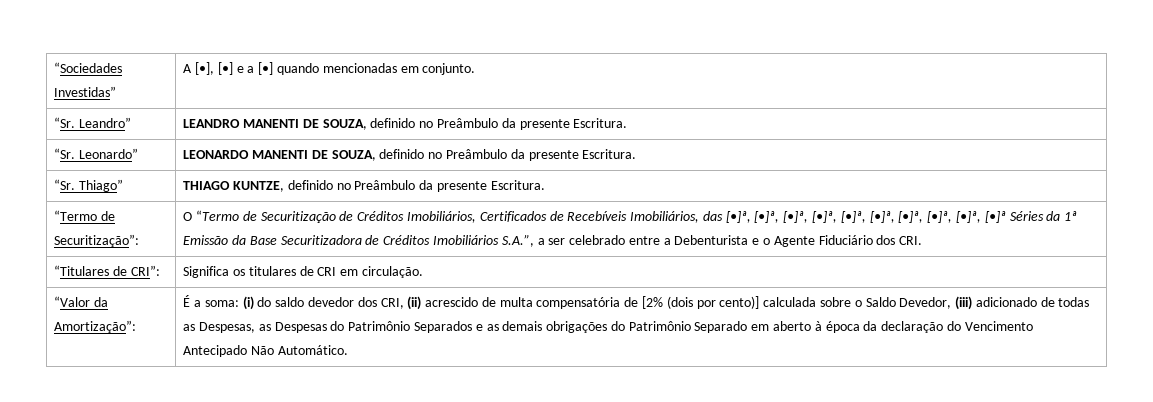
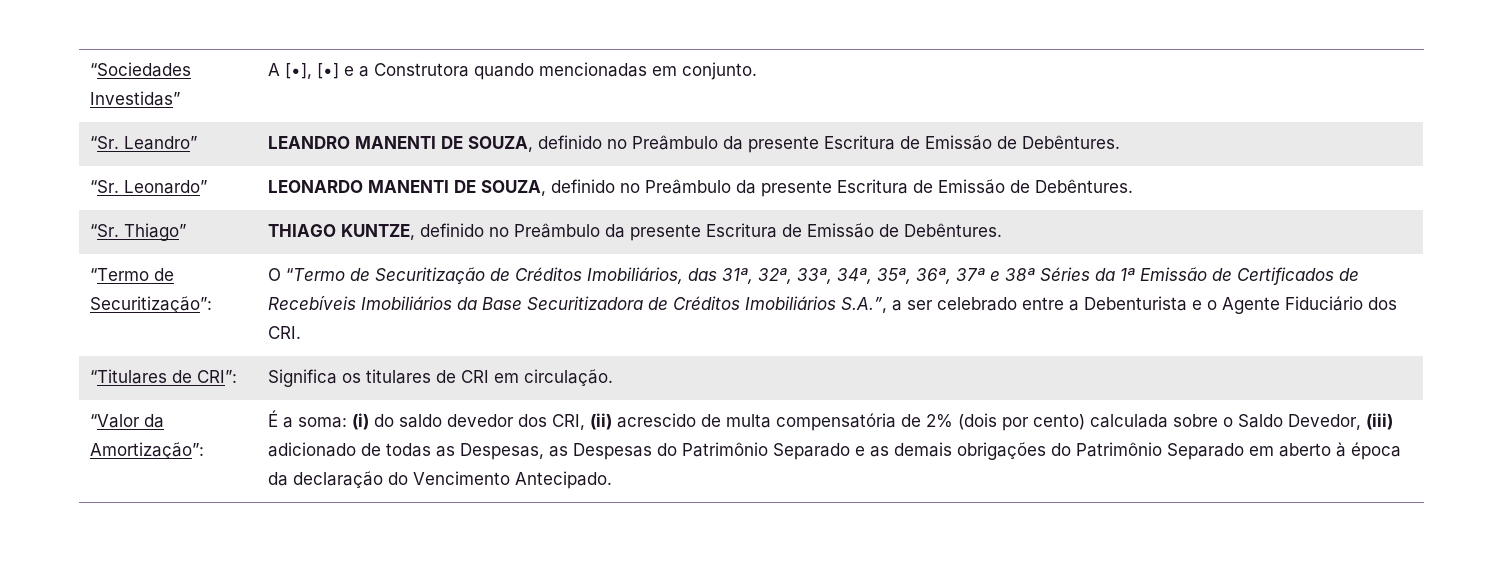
- “Sociedades Investidas” | A [•], [•] e a [•] quando mencionadas em conjunto.
+ “Sociedades Investidas” | A [•], [•] e a Construtora quando mencionadas em conjunto.
- “Sr. Leandro” | LEANDRO MANENTI DE SOUZA, definido no Preâmbulo da presente Escritura.
+ “Sr. Leandro” | LEANDRO MANENTI DE SOUZA, definido no Preâmbulo da presente Escritura de Emissão de Debêntures.
- “Sr. Leonardo” | LEONARDO MANENTI DE SOUZA, definido no Preâmbulo da presente Escritura.
+ “Sr. Leonardo” | LEONARDO MANENTI DE SOUZA, definido no Preâmbulo da presente Escritura de Emissão de Debêntures.
- “Sr. Thiago” | THIAGO KUNTZE, definido no Preâmbulo da presente Escritura.
+ “Sr. Thiago” | THIAGO KUNTZE, definido no Preâmbulo da presente Escritura de Emissão de Debêntures.
- O “Termo de Securitização de Créditos Imobiliários, Certificados de Recebíveis Imobiliários, das [•]ª, [•]ª, [•]ª, [•]ª, [•]ª, [•]ª, [•]ª, [•]ª, [•]ª, [•]ª Séries da 1ª Emissão da Base Securitizadora de Créditos Imobiliários S.A.”, a ser celebrado entre a Debenturista e o Agente Fiduciário dos CRI.
+ O “Termo de Securitização de Créditos Imobiliários, das 31ª, 32ª, 33ª, 34ª, 35ª, 36ª, 37ª e 38ª Séries da 1ª Emissão de Certificados de Recebíveis Imobiliários da Base Securitizadora de Créditos Imobiliários S.A.”, a ser celebrado entre a Debenturista e o Agente Fiduciário dos CRI.
- É a soma: (i) do saldo devedor dos CRI, (ii) acrescido de multa compensatória de [2% (dois por cento)] calculada sobre o Saldo Devedor, (iii) adicionado de todas as Despesas, as Despesas do Patrimônio Separados e as demais obrigações do Patrimônio Separado em aberto à época da declaração do Vencimento Antecipado Não Automático.
+ É a soma: (i) do saldo devedor dos CRI, (ii) acrescido de multa compensatória de 2% (dois por cento) calculada sobre o Saldo Devedor, (iii) adicionado de todas as Despesas, as Despesas do Patrimônio Separado e as demais obrigações do Patrimônio Separado em aberto à época da declaração do Vencimento Antecipado.

